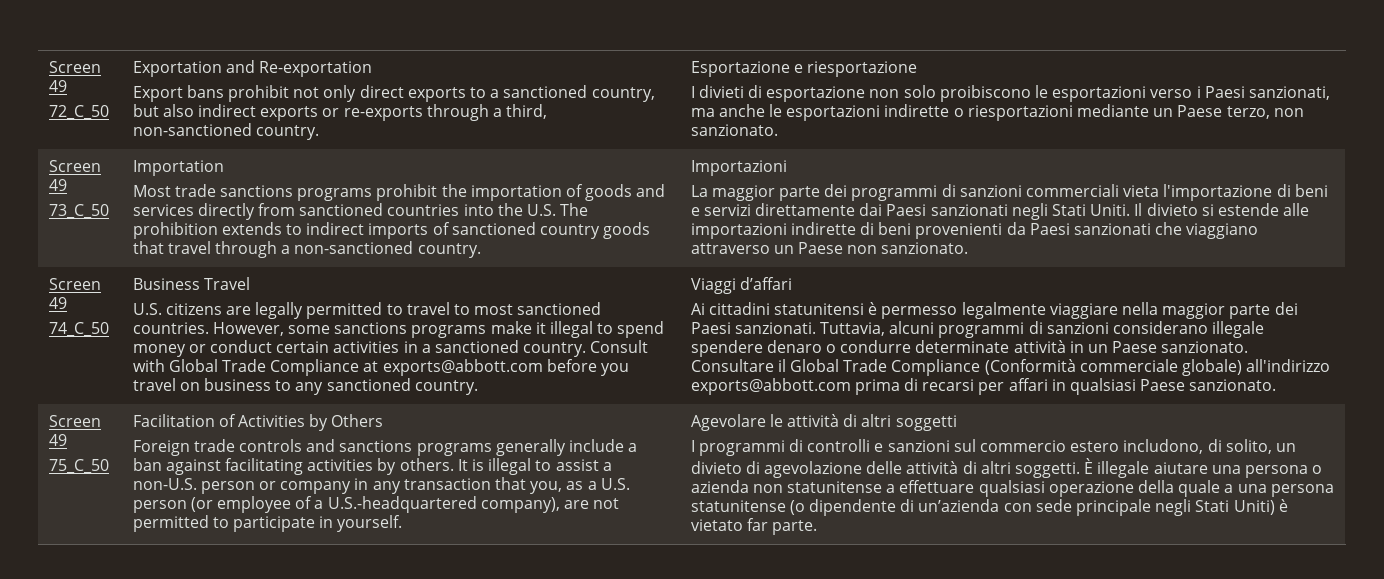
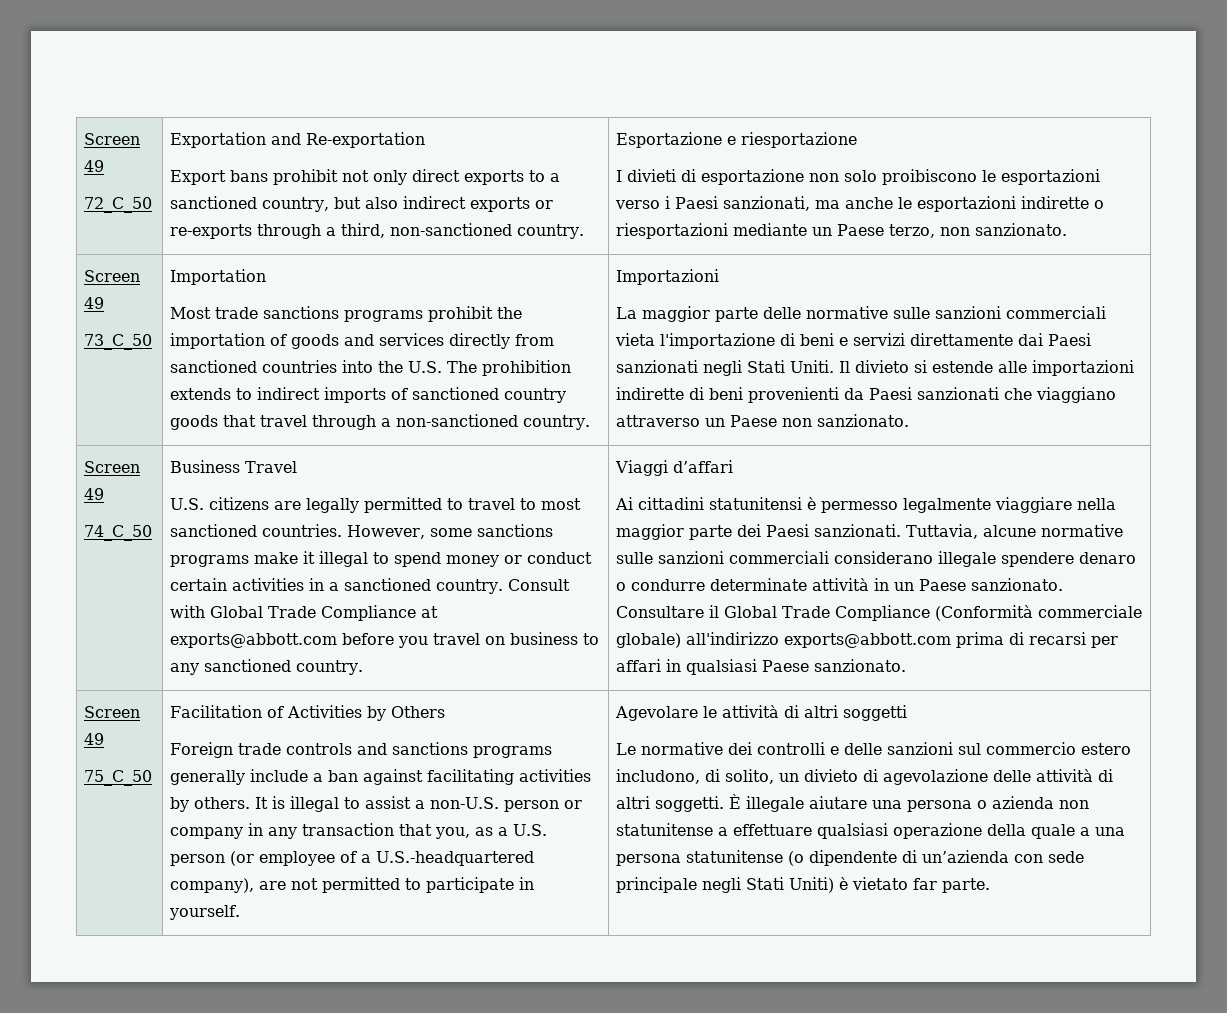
- La maggior parte dei programmi di sanzioni commerciali vieta l'importazione di beni e servizi direttamente dai Paesi sanzionati negli Stati Uniti.
+ La maggior parte delle normative sulle sanzioni commerciali vieta l'importazione di beni e servizi direttamente dai Paesi sanzionati negli Stati Uniti.
- Tuttavia, alcuni programmi di sanzioni considerano illegale spendere denaro o condurre determinate attività in un Paese sanzionato.
+ Tuttavia, alcune normative sulle sanzioni commerciali considerano illegale spendere denaro o condurre determinate attività in un Paese sanzionato.
- I programmi di controlli e sanzioni sul commercio estero includono, di solito, un divieto di agevolazione delle attività di altri soggetti.
+ Le normative dei controlli e delle sanzioni sul commercio estero includono, di solito, un divieto di agevolazione delle attività di altri soggetti.

